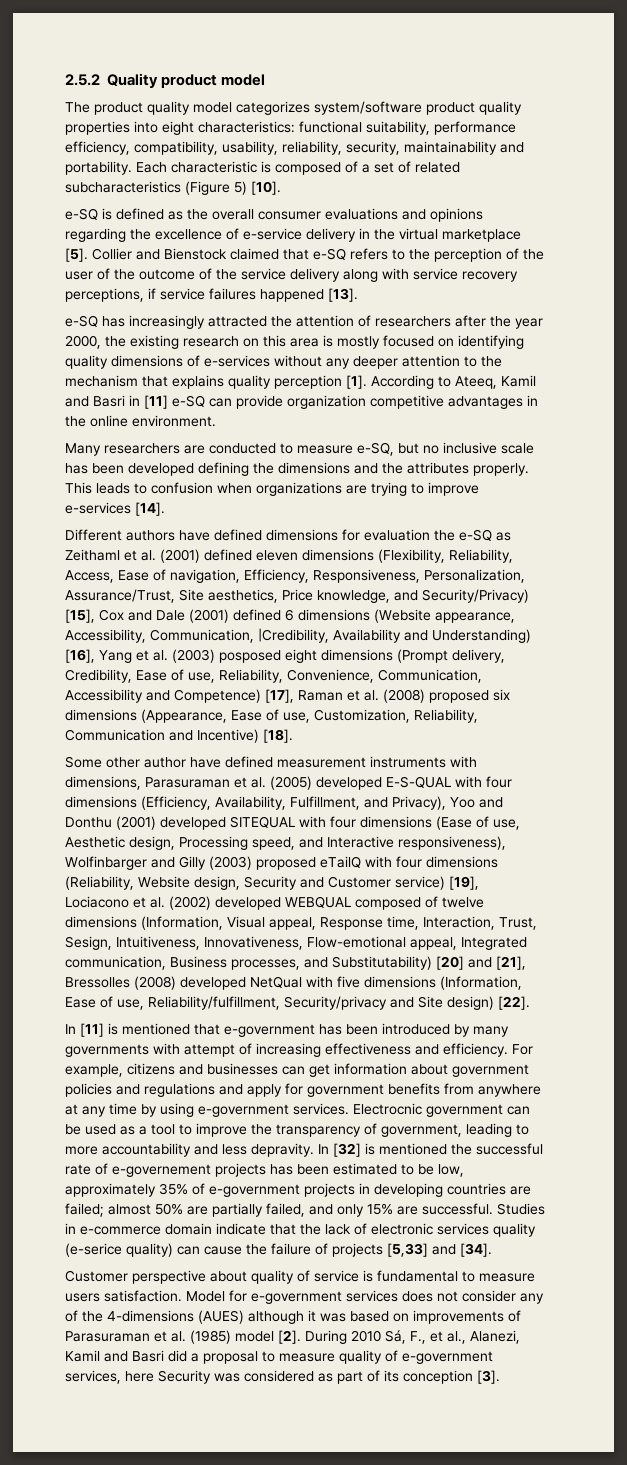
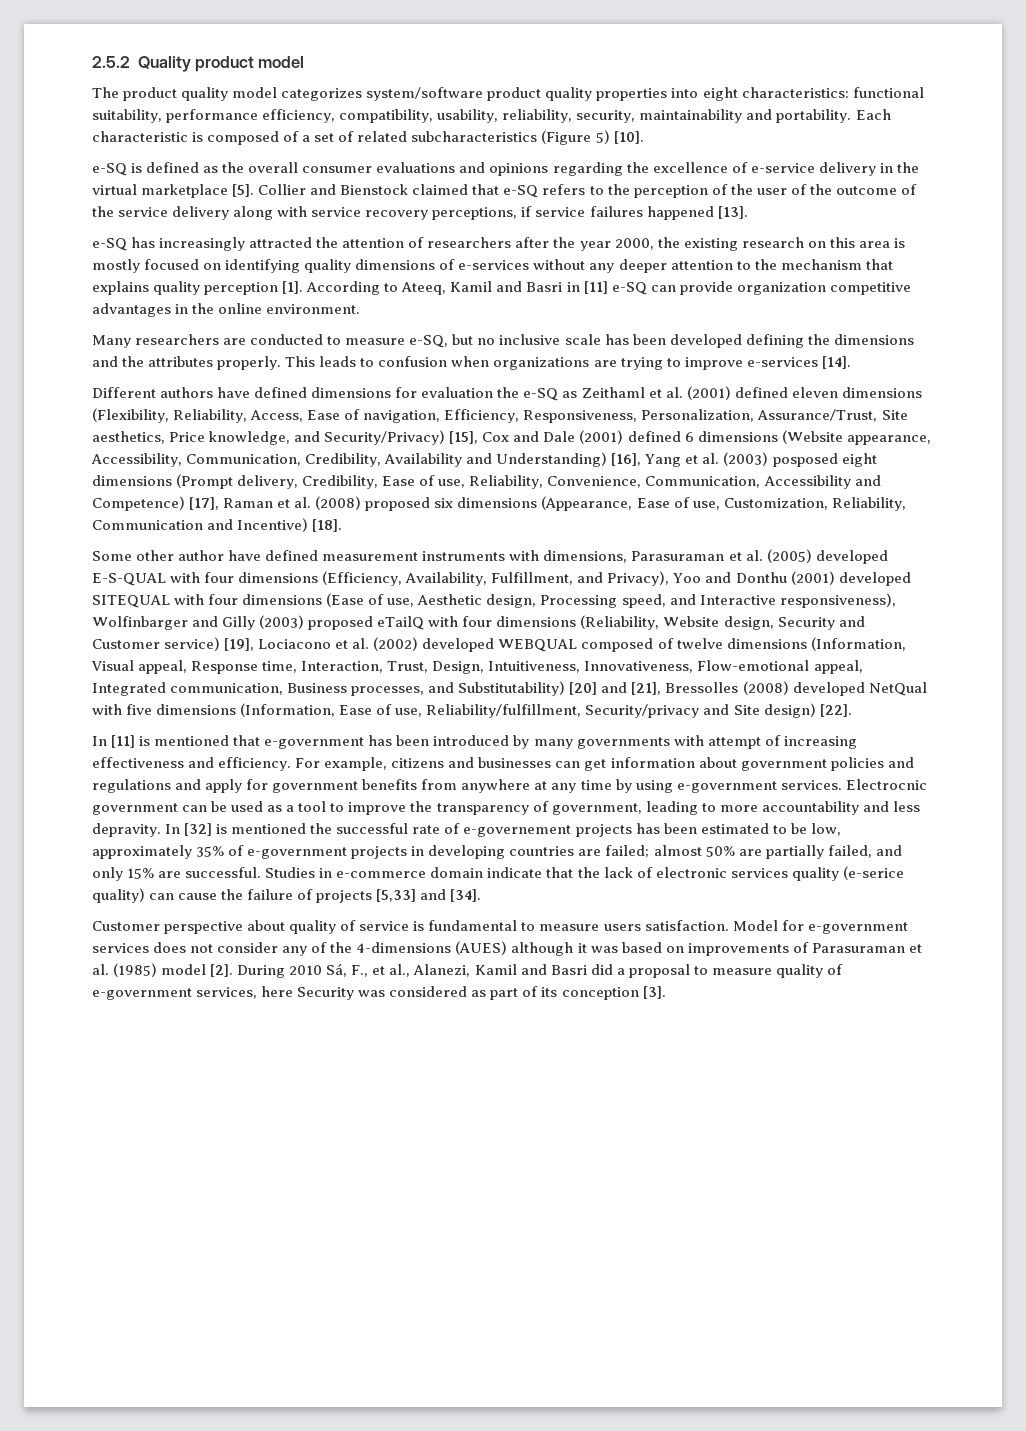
- Different authors have defined dimensions for evaluation the e-SQ as Zeithaml et al. (2001) defined eleven dimensions (Flexibility, Reliability, Access, Ease of navigation, Efficiency, Responsiveness, Personalization, Assurance/Trust, Site aesthetics, Price knowledge, and Security/Privacy) [15], Cox and Dale (2001) defined 6 dimensions (Website appearance, Accessibility, Communication, |Credibility, Availability and Understanding) [16], Yang et al. (2003) posposed eight dimensions (Prompt delivery, Credibility, Ease of use, Reliability, Convenience, Communication, Accessibility and Competence) [17], Raman et al. (2008) proposed six dimensions (Appearance, Ease of use, Customization, Reliability, Communication and Incentive) [18].
+ Different authors have defined dimensions for evaluation the e-SQ as Zeithaml et al. (2001) defined eleven dimensions (Flexibility, Reliability, Access, Ease of navigation, Efficiency, Responsiveness, Personalization, Assurance/Trust, Site aesthetics, Price knowledge, and Security/Privacy) [15], Cox and Dale (2001) defined 6 dimensions (Website appearance, Accessibility, Communication, Credibility, Availability and Understanding) [16], Yang et al. (2003) posposed eight dimensions (Prompt delivery, Credibility, Ease of use, Reliability, Convenience, Communication, Accessibility and Competence) [17], Raman et al. (2008) proposed six dimensions (Appearance, Ease of use, Customization, Reliability, Communication and Incentive) [18].
- Some other author have defined measurement instruments with dimensions, Parasuraman et al. (2005) developed E-S-QUAL with four dimensions (Efficiency, Availability, Fulfillment, and Privacy), Yoo and Donthu (2001) developed SITEQUAL with four dimensions (Ease of use, Aesthetic design, Processing speed, and Interactive responsiveness), Wolfinbarger and Gilly (2003) proposed eTailQ with four dimensions (Reliability, Website design, Security and Customer service) [19], Lociacono et al. (2002) developed WEBQUAL composed of twelve dimensions (Information, Visual appeal, Response time, Interaction, Trust, Sesign, Intuitiveness, Innovativeness, Flow-emotional appeal, Integrated communication, Business processes, and Substitutability) [20] and [21], Bressolles (2008) developed NetQual with five dimensions (Information, Ease of use, Reliability/fulfillment, Security/privacy and Site design) [22].
+ Some other author have defined measurement instruments with dimensions, Parasuraman et al. (2005) developed E-S-QUAL with four dimensions (Efficiency, Availability, Fulfillment, and Privacy), Yoo and Donthu (2001) developed SITEQUAL with four dimensions (Ease of use, Aesthetic design, Processing speed, and Interactive responsiveness), Wolfinbarger and Gilly (2003) proposed eTailQ with four dimensions (Reliability, Website design, Security and Customer service) [19], Lociacono et al. (2002) developed WEBQUAL composed of twelve dimensions (Information, Visual appeal, Response time, Interaction, Trust, Design, Intuitiveness, Innovativeness, Flow-emotional appeal, Integrated communication, Business processes, and Substitutability) [20] and [21], Bressolles (2008) developed NetQual with five dimensions (Information, Ease of use, Reliability/fulfillment, Security/privacy and Site design) [22].

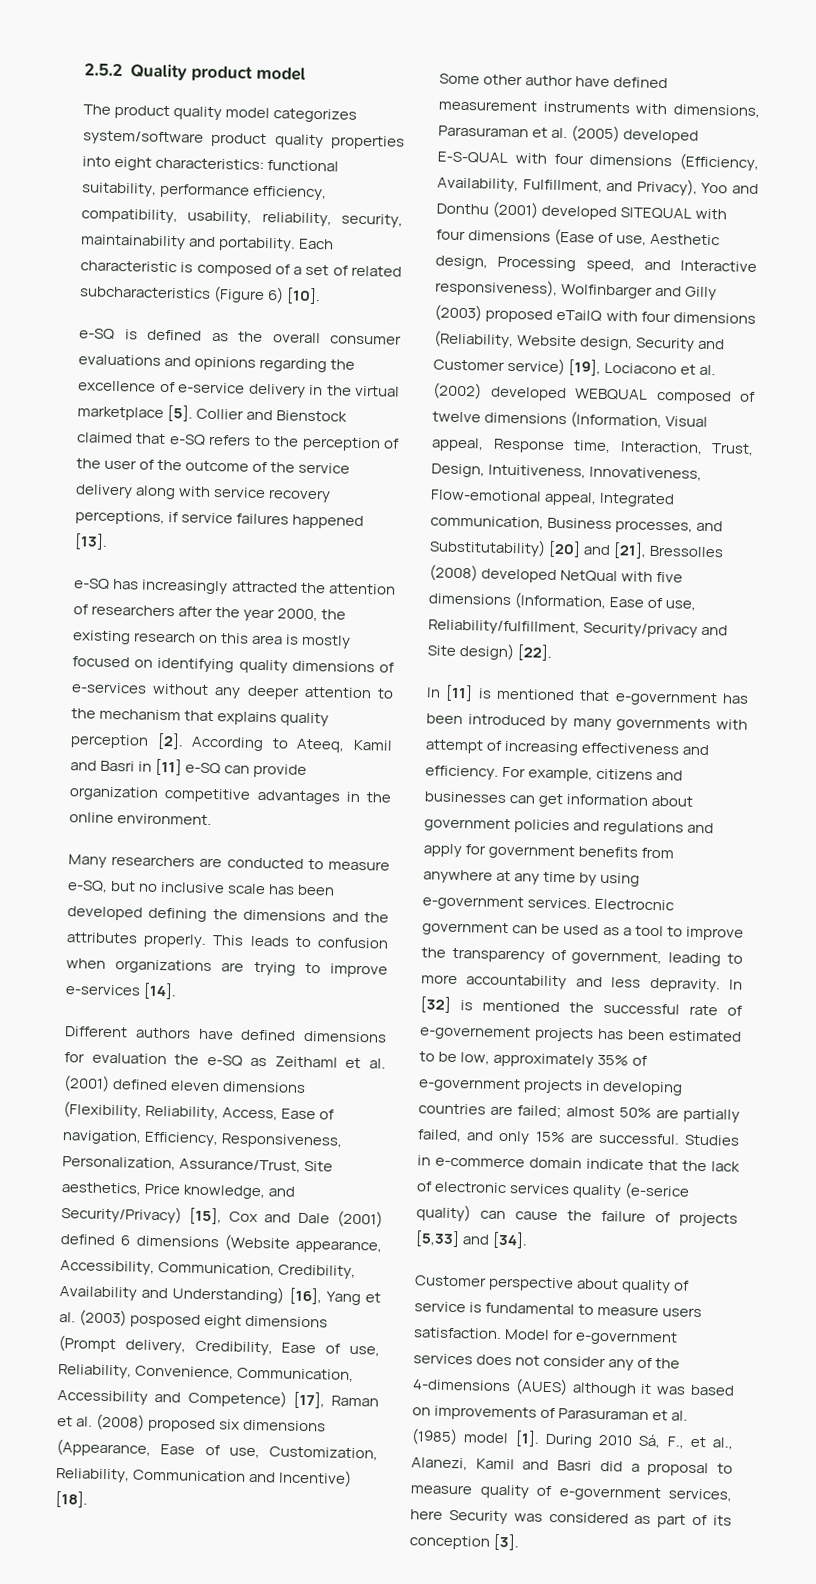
- Each characteristic is composed of a set of related subcharacteristics (Figure 5) [10].
+ Each characteristic is composed of a set of related subcharacteristics (Figure 6) [10].
- e-SQ has increasingly attracted the attention of researchers after the year 2000, the existing research on this area is mostly focused on identifying quality dimensions of e-services without any deeper attention to the mechanism that explains quality perception [1].
+ e-SQ has increasingly attracted the attention of researchers after the year 2000, the existing research on this area is mostly focused on identifying quality dimensions of e-services without any deeper attention to the mechanism that explains quality perception [2].
- Model for e-government services does not consider any of the 4-dimensions (AUES) although it was based on improvements of Parasuraman et al. (1985) model [2].
+ Model for e-government services does not consider any of the 4-dimensions (AUES) although it was based on improvements of Parasuraman et al. (1985) model [1].

